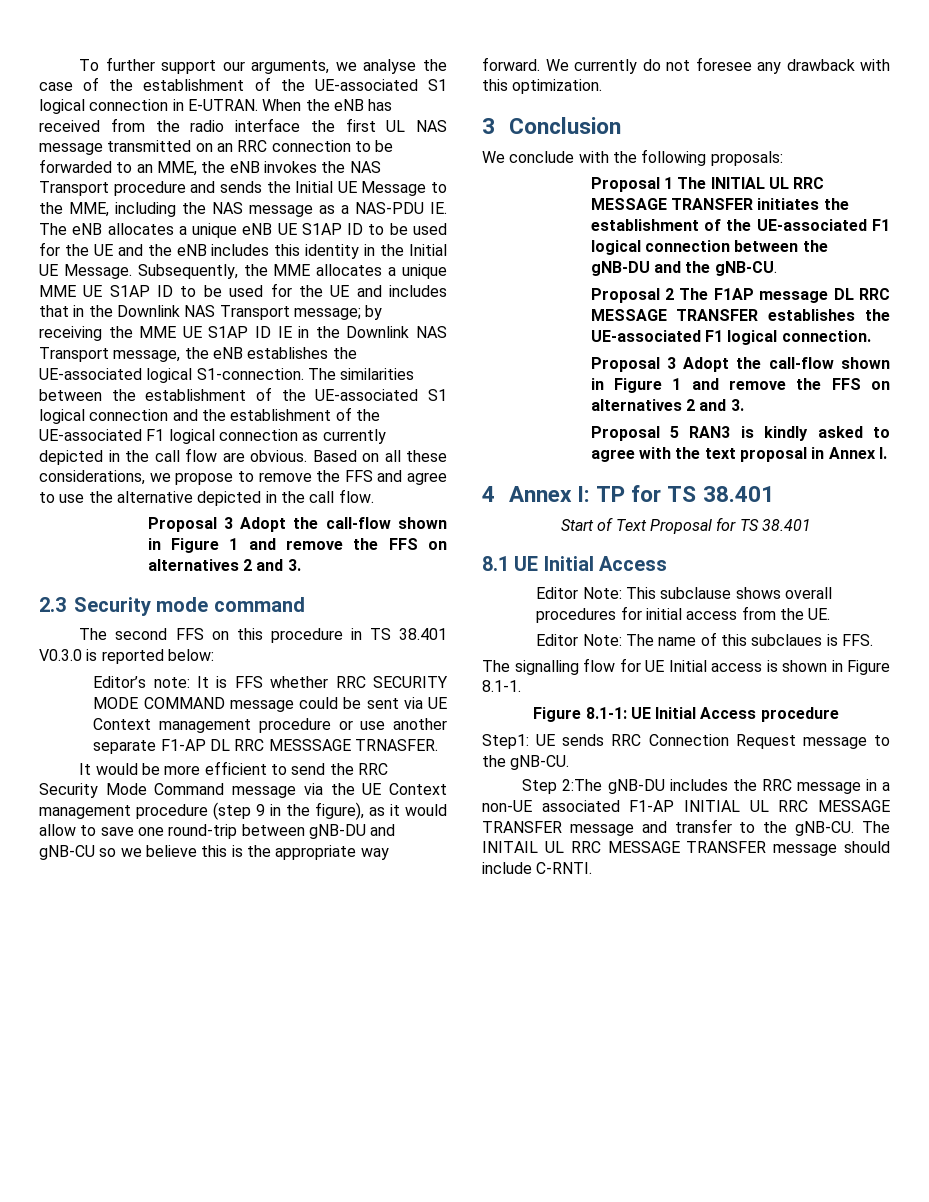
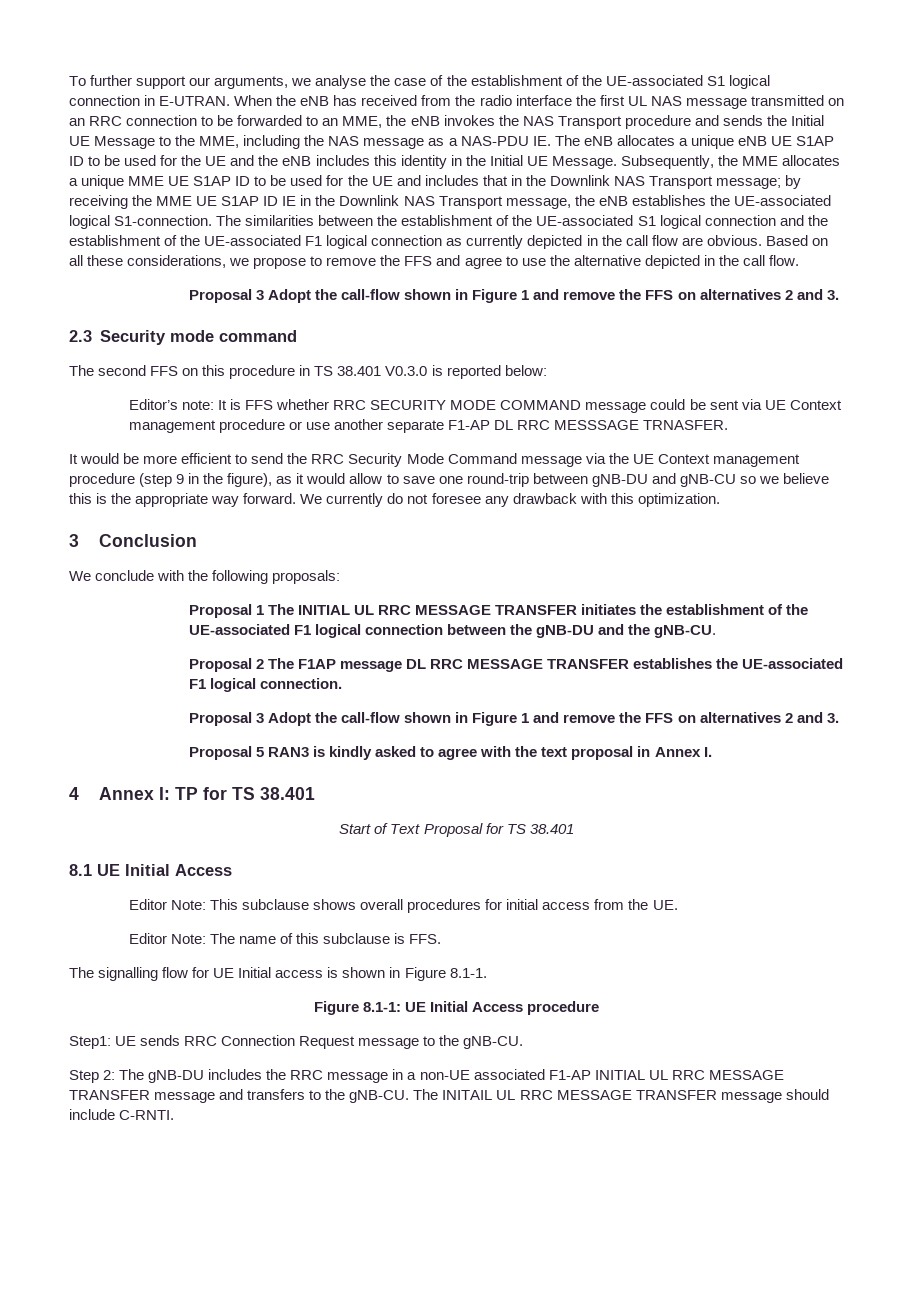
- Editor Note: The name of this subclaues is FFS.
+ Editor Note: The name of this subclause is FFS.
- Step 2:The gNB-DU includes the RRC message in a non-UE associated F1-AP INITIAL UL RRC MESSAGE TRANSFER message and transfer to the gNB-CU.
+ Step 2: The gNB-DU includes the RRC message in a non-UE associated F1-AP INITIAL UL RRC MESSAGE TRANSFER message and transfers to the gNB-CU.

